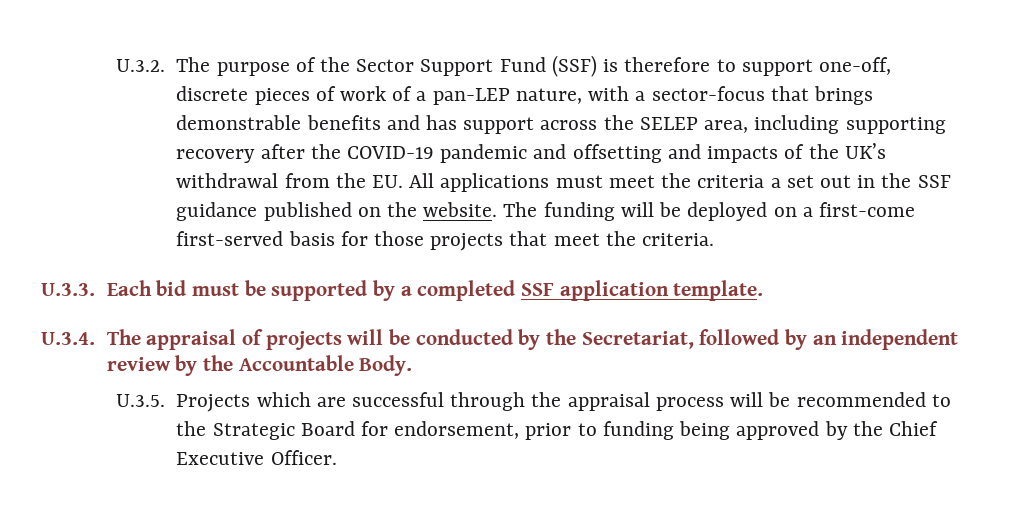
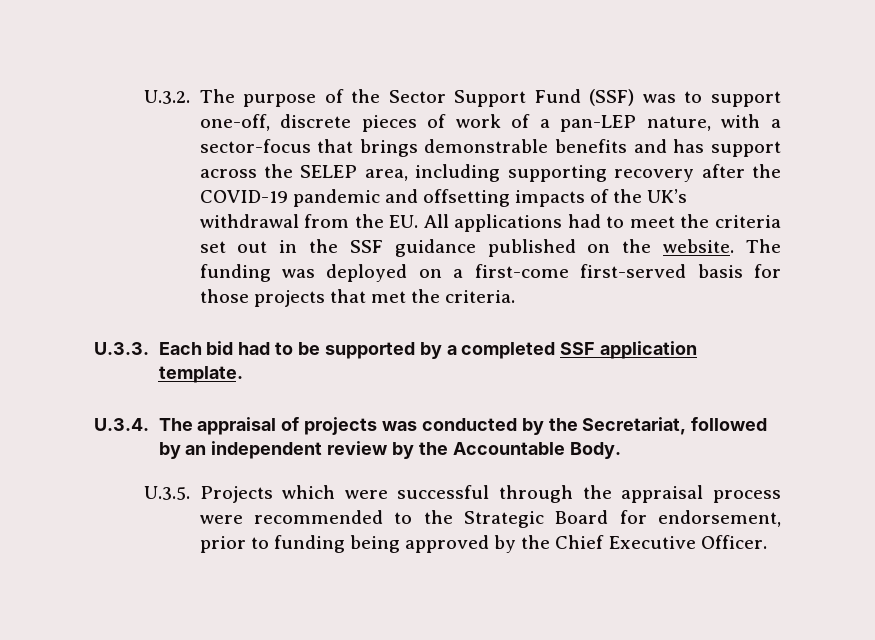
- U.3.2. The purpose of the Sector Support Fund (SSF) is therefore to support one-off, discrete pieces of work of a pan-LEP nature, with a sector-focus that brings demonstrable benefits and has support across the SELEP area, including supporting recovery after the COVID-19 pandemic and offsetting and impacts of the UK’s withdrawal from the EU. All applications must meet the criteria a set out in the SSF guidance published on the website.
+ U.3.2. The purpose of the Sector Support Fund (SSF) was to support one-off, discrete pieces of work of a pan-LEP nature, with a sector-focus that brings demonstrable benefits and has support across the SELEP area, including supporting recovery after the COVID-19 pandemic and offsetting impacts of the UK’s withdrawal from the EU. All applications had to meet the criteria set out in the SSF guidance published on the website.
- The funding will be deployed on a first-come first-served basis for those projects that meet the criteria.
+ The funding was deployed on a first-come first-served basis for those projects that met the criteria.
- U.3.3. Each bid must be supported by a completed SSF application template.
+ U.3.3. Each bid had to be supported by a completed SSF application template.
- U.3.4. The appraisal of projects will be conducted by the Secretariat, followed by an independent review by the Accountable Body.
+ U.3.4. The appraisal of projects was conducted by the Secretariat, followed by an independent review by the Accountable Body.
- U.3.5. Projects which are successful through the appraisal process will be recommended to the Strategic Board for endorsement, prior to funding being approved by the Chief Executive Officer.
+ U.3.5. Projects which were successful through the appraisal process were recommended to the Strategic Board for endorsement, prior to funding being approved by the Chief Executive Officer.

